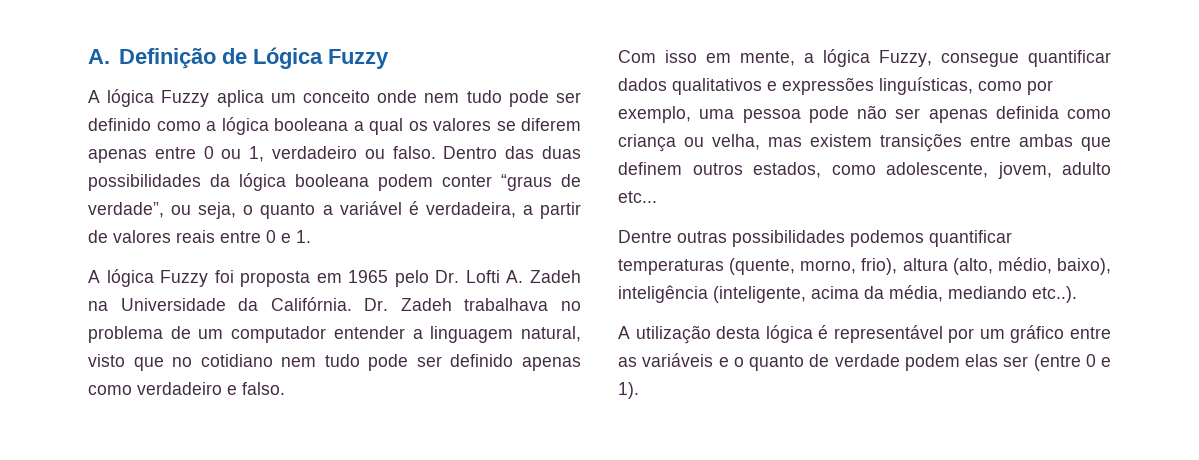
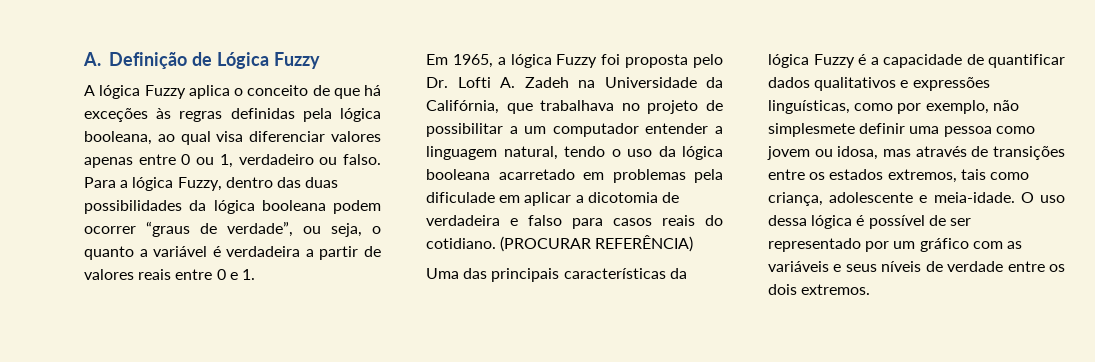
- A lógica Fuzzy aplica um conceito onde nem tudo pode ser definido como a lógica booleana a qual os valores se diferem apenas entre 0 ou 1, verdadeiro ou falso.
+ A lógica Fuzzy aplica o conceito de que há exceções às regras definidas pela lógica booleana, ao qual visa diferenciar valores apenas entre 0 ou 1, verdadeiro ou falso.
- Dentro das duas possibilidades da lógica booleana podem conter “graus de verdade”, ou seja, o quanto a variável é verdadeira, a partir de valores reais entre 0 e 1.
+ Para a lógica Fuzzy, dentro das duas possibilidades da lógica booleana podem ocorrer “graus de verdade”, ou seja, o quanto a variável é verdadeira a partir de valores reais entre 0 e 1.
- A lógica Fuzzy foi proposta em 1965 pelo Dr. Lofti A. Zadeh na Universidade da Califórnia. Dr. Zadeh trabalhava no problema de um computador entender a linguagem natural, visto que no cotidiano nem tudo pode ser definido apenas como verdadeiro e falso.
- Com isso em mente, a lógica Fuzzy, consegue quantificar dados qualitativos e expressões linguísticas, como por exemplo, uma pessoa pode não ser apenas definida como criança ou velha, mas existem transições entre ambas que definem outros estados, como adolescente, jovem, adulto etc...
- Dentre outras possibilidades podemos quantificar temperaturas (quente, morno, frio), altura (alto, médio, baixo), inteligência (inteligente, acima da média, mediando etc..).
- A utilização desta lógica é representável por um gráfico entre as variáveis e o quanto de verdade podem elas ser (entre 0 e 1).
+ Em 1965, a lógica Fuzzy foi proposta pelo Dr. Lofti A. Zadeh na Universidade da Califórnia, que trabalhava no projeto de possibilitar a um computador entender a linguagem natural, tendo o uso da lógica booleana acarretado em problemas pela dificulade em aplicar a dicotomia de verdadeira e falso para casos reais do cotidiano. (PROCURAR REFERÊNCIA)
+ Uma das principais características da lógica Fuzzy é a capacidade de quantificar dados qualitativos e expressões linguísticas, como por exemplo, não simplesmete definir uma pessoa como jovem ou idosa, mas através de transições entre os estados extremos, tais como criança, adolescente e meia-idade. O uso dessa lógica é possível de ser representado por um gráfico com as variáveis e seus níveis de verdade entre os dois extremos.

